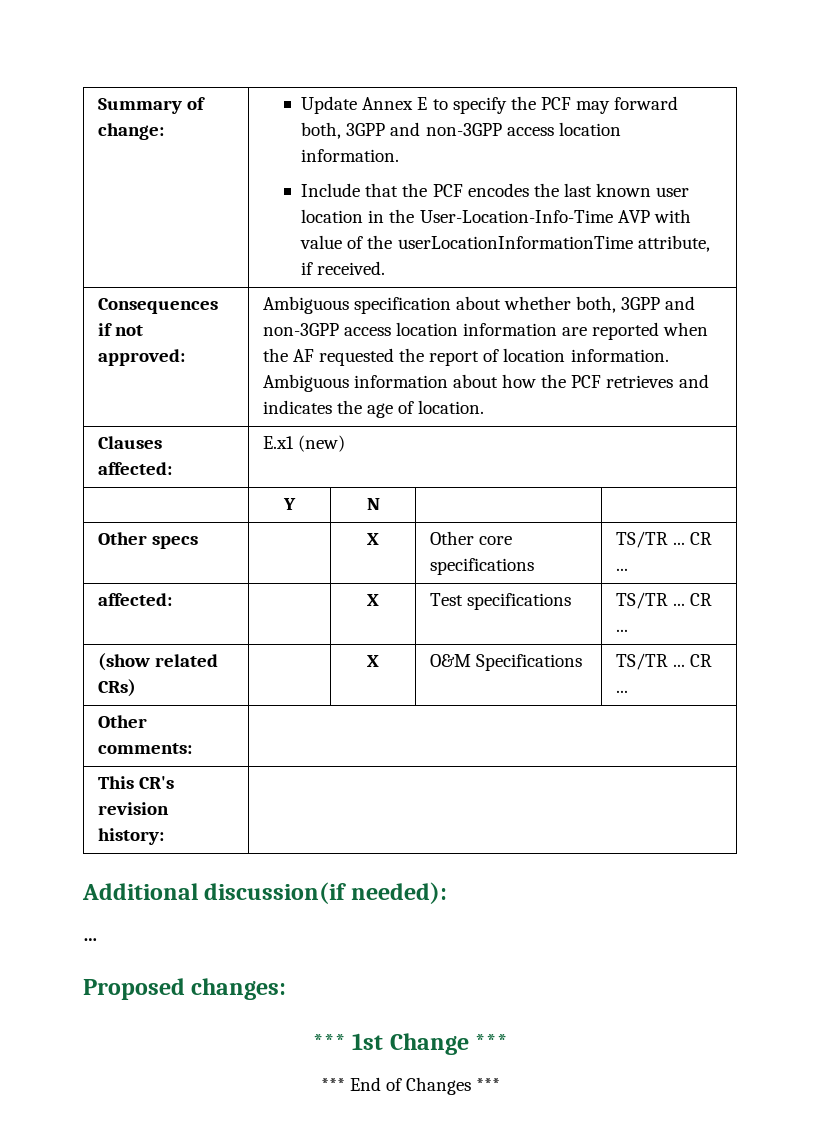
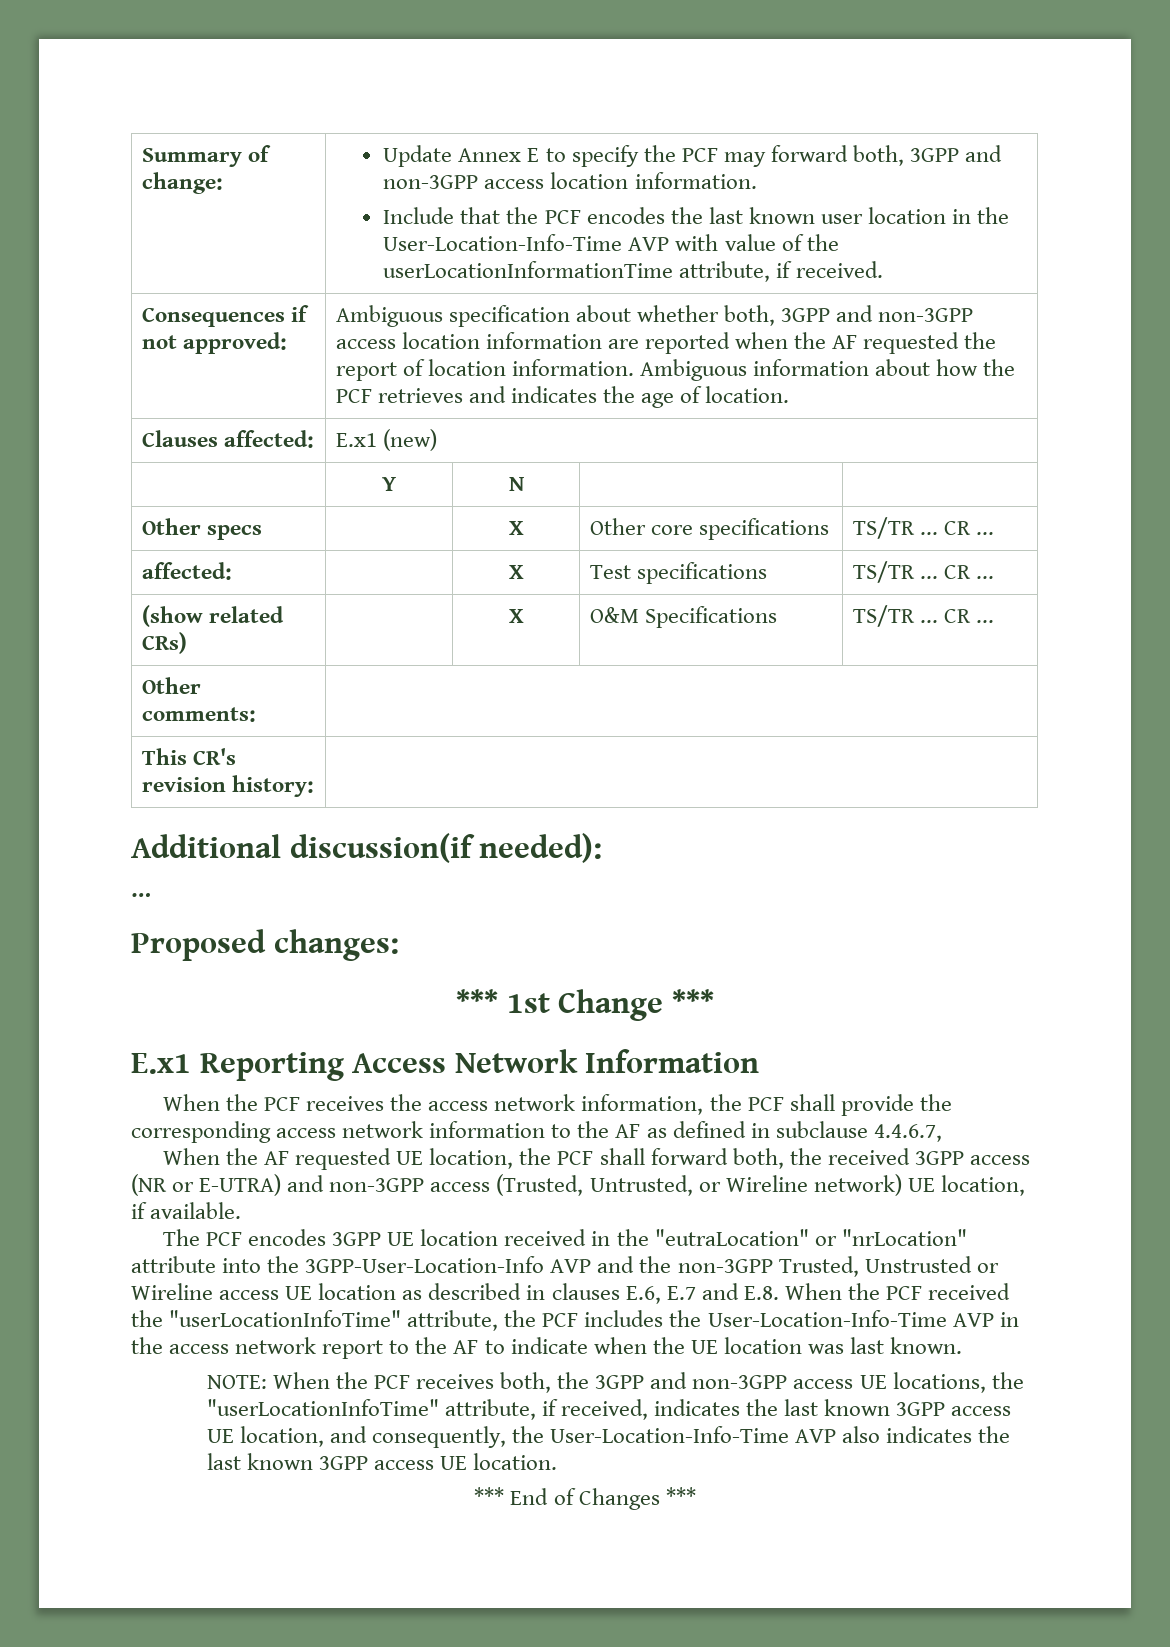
+ E.x1 Reporting Access Network Information
+ When the PCF receives the access network information, the PCF shall provide the corresponding access network information to the AF as defined in subclause 4.4.6.7,
+ When the AF requested UE location, the PCF shall forward both, the received 3GPP access (NR or E-UTRA) and non-3GPP access (Trusted, Untrusted, or Wireline network) UE location, if available.
+ The PCF encodes 3GPP UE location received in the "eutraLocation" or "nrLocation" attribute into the 3GPP-User-Location-Info AVP and the non-3GPP Trusted, Unstrusted or Wireline access UE location as described in clauses E.6, E.7 and E.8. When the PCF received the "userLocationInfoTime" attribute, the PCF includes the User-Location-Info-Time AVP in the access network report to the AF to indicate when the UE location was last known.
+ NOTE: When the PCF receives both, the 3GPP and non-3GPP access UE locations, the "userLocationInfoTime" attribute, if received, indicates the last known 3GPP access UE location, and consequently, the User-Location-Info-Time AVP also indicates the last known 3GPP access UE location.

